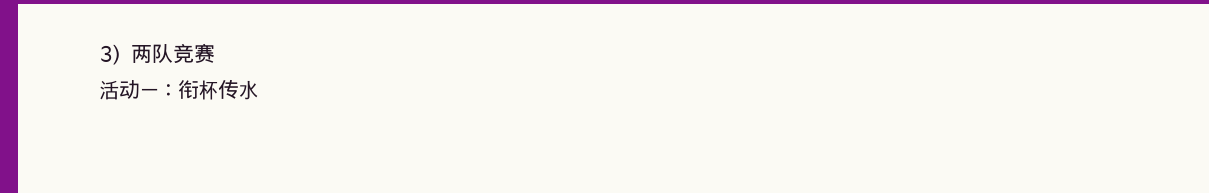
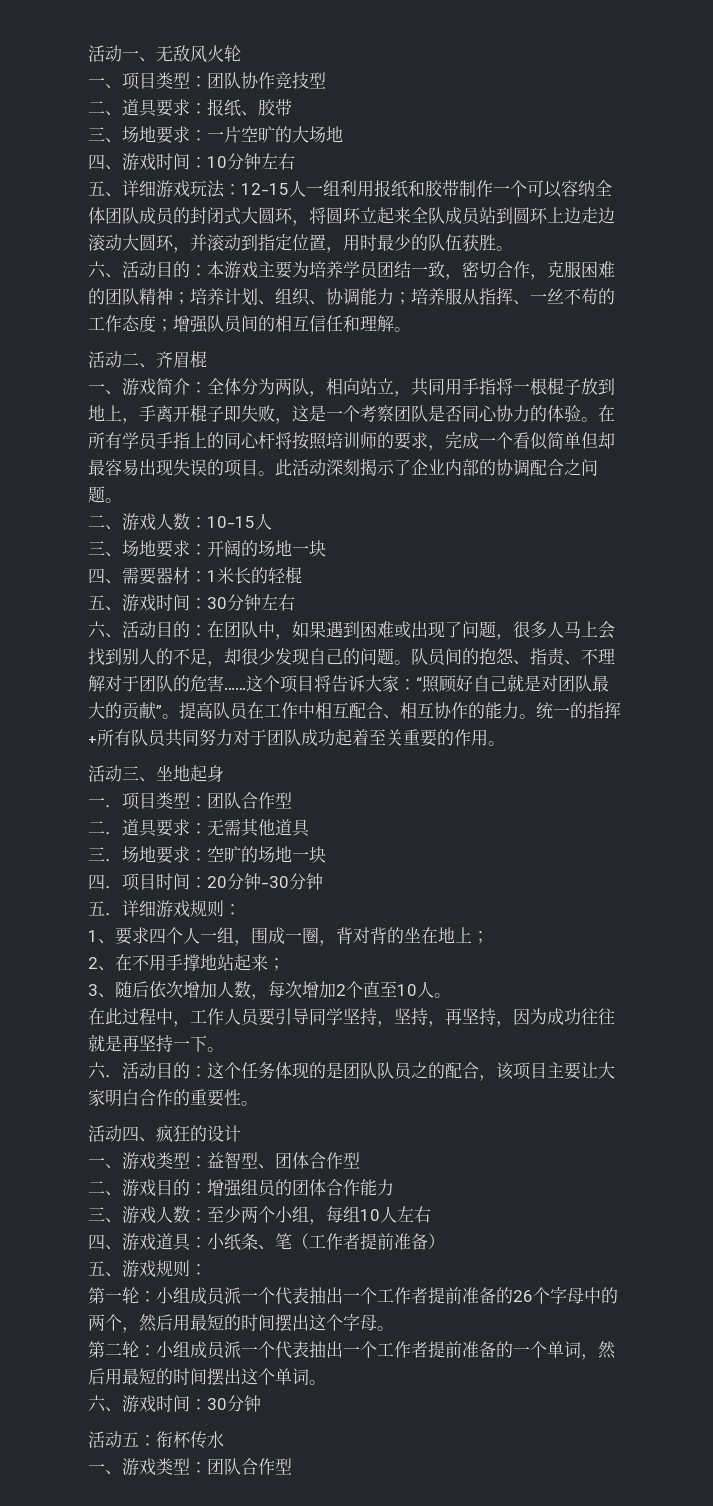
- 3）两队竞赛
- 活动一：衔杯传水
+ 活动一、无敌风火轮
+ 一、项目类型：团队协作竞技型
+ 二、道具要求：报纸、胶带
+ 三、场地要求：一片空旷的大场地
+ 四、游戏时间：10分钟左右
+ 五、详细游戏玩法：12-15人一组利用报纸和胶带制作一个可以容纳全体团队成员的封闭式大圆环，将圆环立起来全队成员站到圆环上边走边滚动大圆环，并滚动到指定位置，用时最少的队伍获胜。
+ 六、活动目的：本游戏主要为培养学员团结一致，密切合作，克服困难的团队精神；培养计划、组织、协调能力；培养服从指挥、一丝不苟的工作态度；增强队员间的相互信任和理解。
+ 活动二、齐眉棍
+ 一、游戏简介：全体分为两队，相向站立，共同用手指将一根棍子放到地上，手离开棍子即失败，这是一个考察团队是否同心协力的体验。在所有学员手指上的同心杆将按照培训师的要求，完成一个看似简单但却最容易出现失误的项目。此活动深刻揭示了企业内部的协调配合之问题。
+ 二、游戏人数：10-15人
+ 三、场地要求：开阔的场地一块
+ 四、需要器材：1米长的轻棍
+ 五、游戏时间：30分钟左右
+ 六、活动目的：在团队中，如果遇到困难或出现了问题，很多人马上会找到别人的不足，却很少发现自己的问题。队员间的抱怨、指责、不理解对于团队的危害……这个项目将告诉大家：“照顾好自己就是对团队最大的贡献”。提高队员在工作中相互配合、相互协作的能力。统一的指挥+所有队员共同努力对于团队成功起着至关重要的作用。
+ 活动三、坐地起身
+ 一．项目类型：团队合作型
+ 二．道具要求：无需其他道具
+ 三．场地要求：空旷的场地一块
+ 四．项目时间：20分钟-30分钟
+ 五．详细游戏规则：
+ 1、要求四个人一组，围成一圈，背对背的坐在地上；
+ 2、在不用手撑地站起来；
+ 3、随后依次增加人数，每次增加2个直至10人。
+ 在此过程中，工作人员要引导同学坚持，坚持，再坚持，因为成功往往就是再坚持一下。
+ 六．活动目的：这个任务体现的是团队队员之的配合，该项目主要让大家明白合作的重要性。
+ 活动四、疯狂的设计
+ 一、游戏类型：益智型、团体合作型
+ 二、游戏目的：增强组员的团体合作能力
+ 三、游戏人数：至少两个小组，每组10人左右
+ 四、游戏道具：小纸条、笔（工作者提前准备）
+ 五、游戏规则：
+ 第一轮：小组成员派一个代表抽出一个工作者提前准备的26个字母中的两个，然后用最短的时间摆出这个字母。
+ 第二轮：小组成员派一个代表抽出一个工作者提前准备的一个单词，然后用最短的时间摆出这个单词。
+ 六、游戏时间：30分钟
+ 活动五：衔杯传水
+ 一、游戏类型：团队合作型

